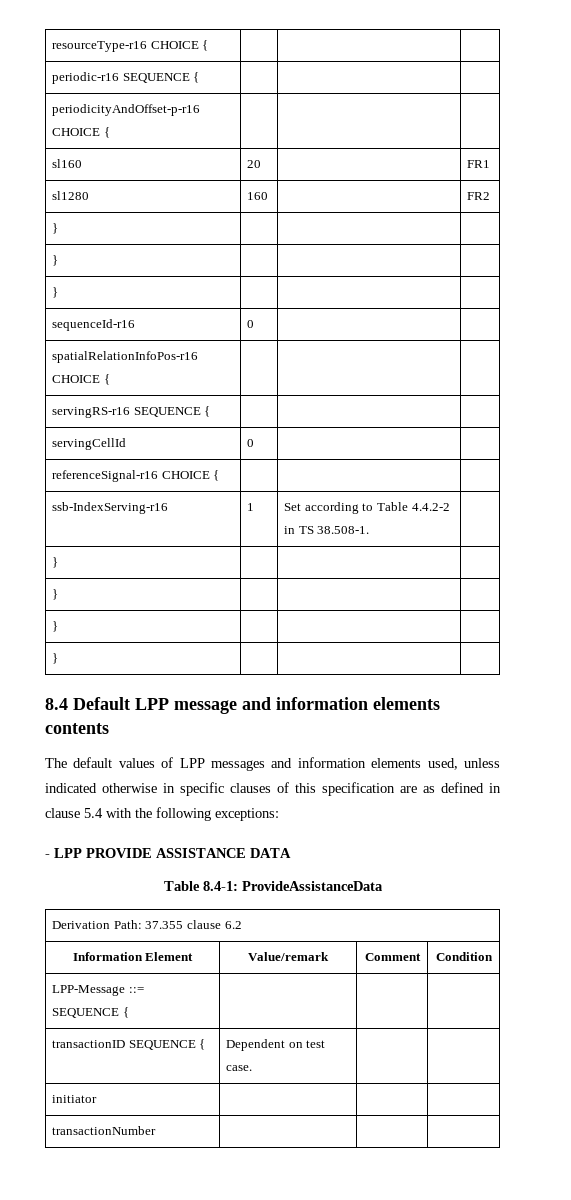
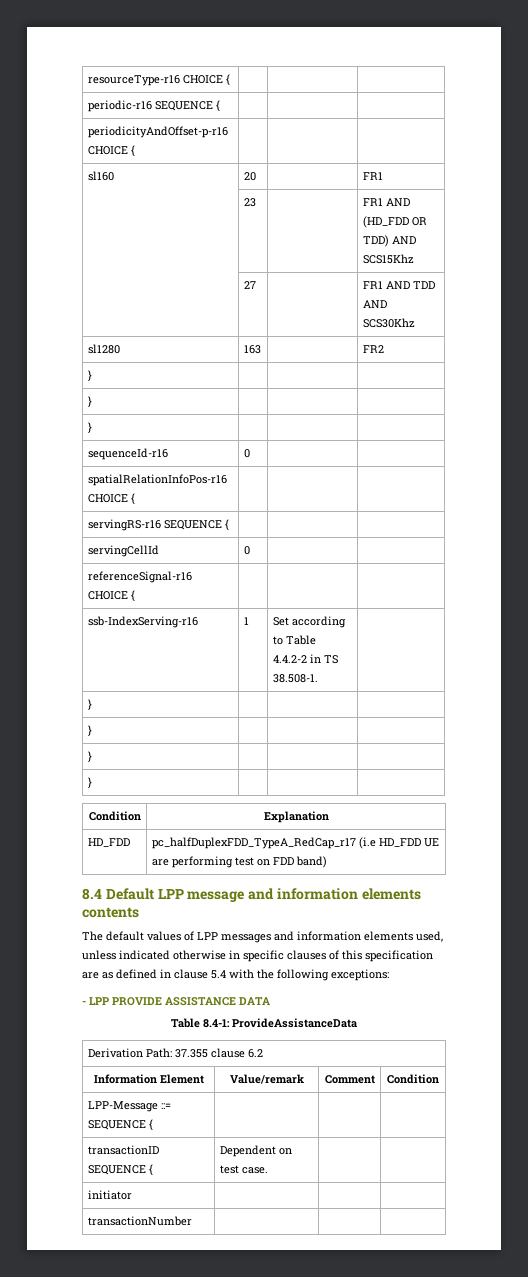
+ | 23 | | FR1 AND (HD_FDD OR TDD) AND SCS15Khz
+ | 27 | | FR1 AND TDD AND SCS30Khz
- sl1280 | 160 | | FR2
+ sl1280 | 163 | | FR2
+ Condition | Explanation
+ HD_FDD | pc_halfDuplexFDD_TypeA_RedCap_r17 (i.e HD_FDD UE are performing test on FDD band)

